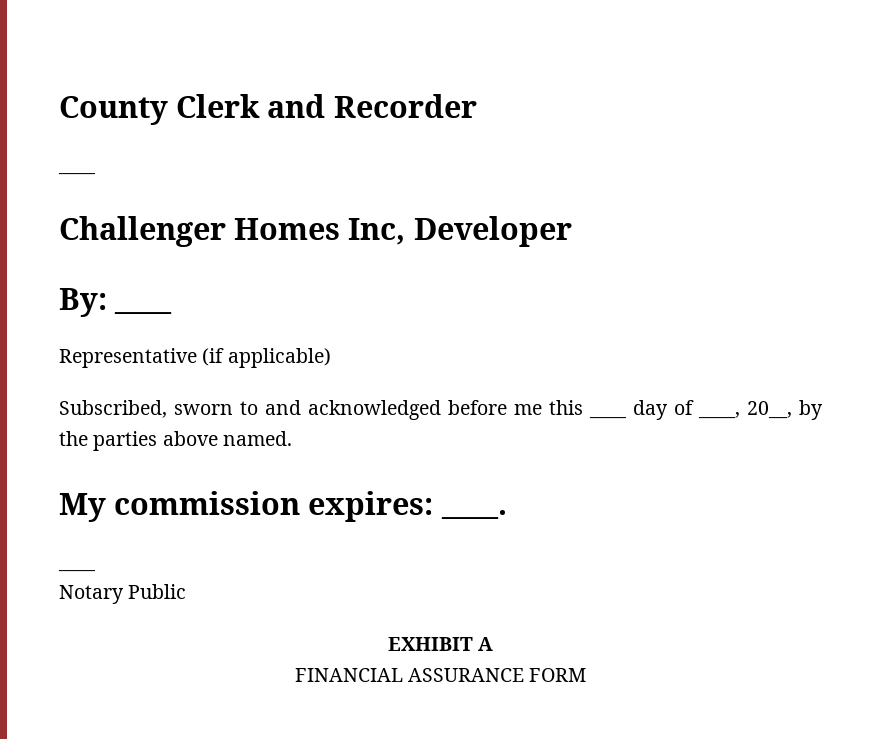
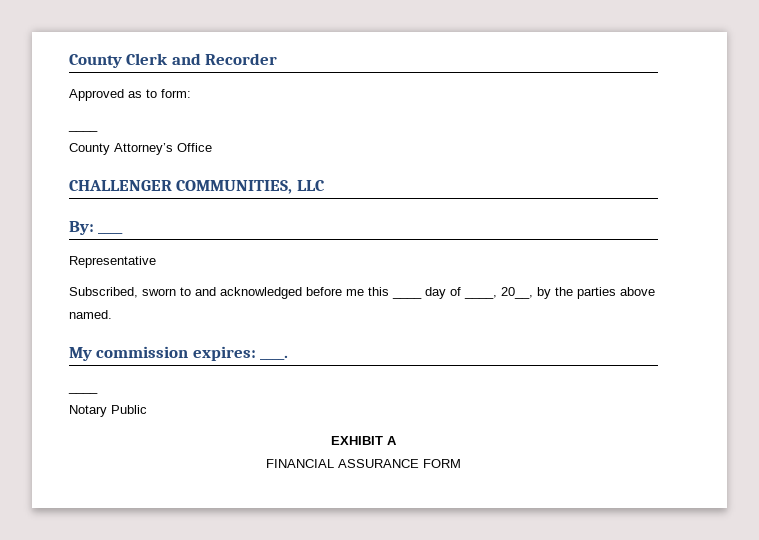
  County Clerk and Recorder
+ Approved as to form:
  ____
- Challenger Homes Inc, Developer
+ County Attorney’s Office
+ CHALLENGER COMMUNITIES, LLC
- Representative (if applicable)
+ Representative

